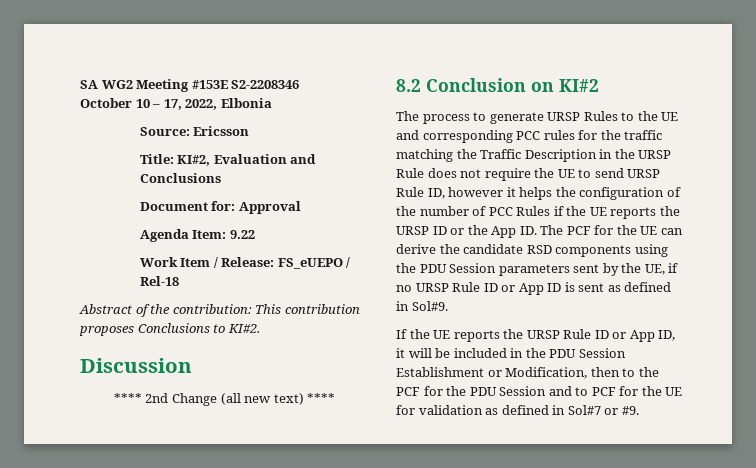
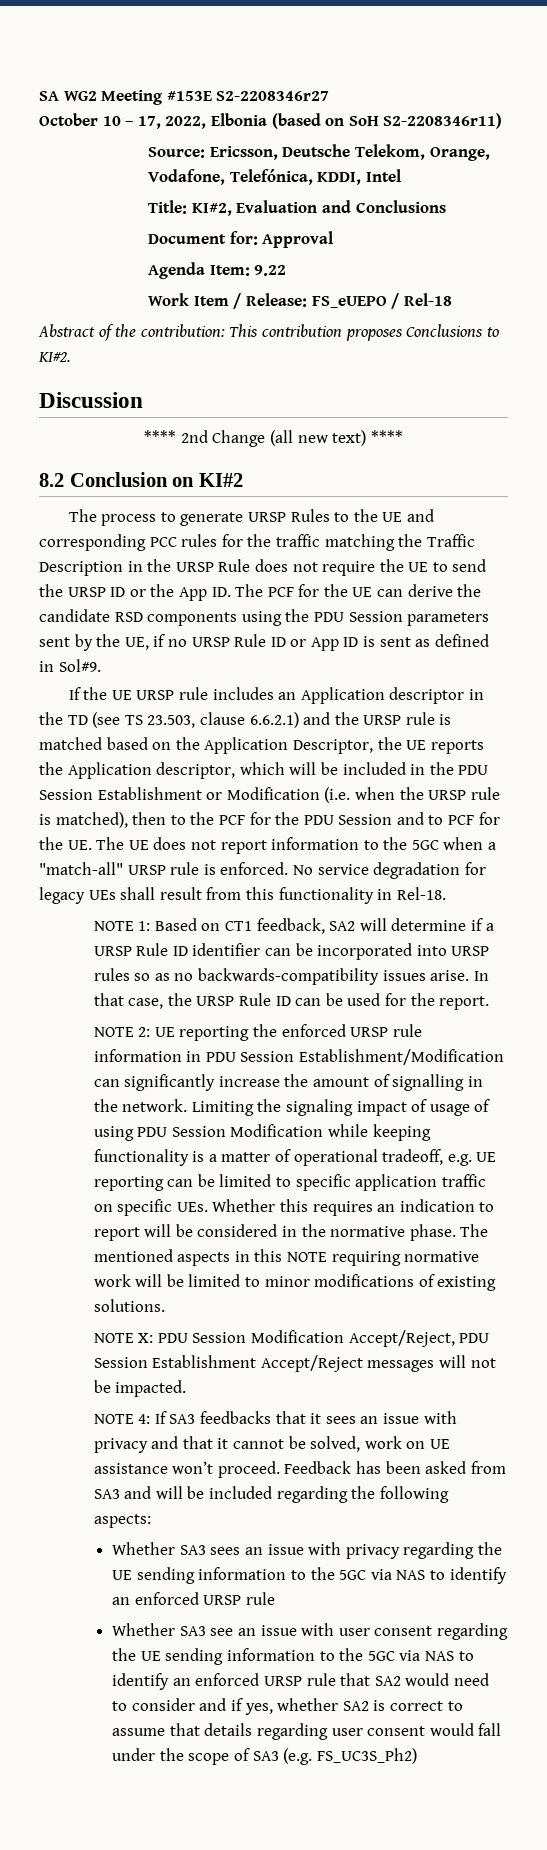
- SA WG2 Meeting #153E S2-2208346
+ SA WG2 Meeting #153E S2-2208346r27
- October 10 – 17, 2022, Elbonia
- Source: Ericsson
+ October 10 – 17, 2022, Elbonia (based on SoH S2-2208346r11)
+ Source: Ericsson, Deutsche Telekom, Orange, Vodafone, Telefónica, KDDI, Intel
- The process to generate URSP Rules to the UE and corresponding PCC rules for the traffic matching the Traffic Description in the URSP Rule does not require the UE to send URSP Rule ID, however it helps the configuration of the number of PCC Rules if the UE reports the URSP ID or the App ID. The PCF for the UE can derive the candidate RSD components using the PDU Session parameters sent by the UE, if no URSP Rule ID or App ID is sent as defined in Sol#9.
+ The process to generate URSP Rules to the UE and corresponding PCC rules for the traffic matching the Traffic Description in the URSP Rule does not require the UE to send the URSP ID or the App ID. The PCF for the UE can derive the candidate RSD components using the PDU Session parameters sent by the UE, if no URSP Rule ID or App ID is sent as defined in Sol#9.
- If the UE reports the URSP Rule ID or App ID, it will be included in the PDU Session Establishment or Modification, then to the PCF for the PDU Session and to PCF for the UE for validation as defined in Sol#7 or #9.
+ If the UE URSP rule includes an Application descriptor in the TD (see TS 23.503, clause 6.6.2.1) and the URSP rule is matched based on the Application Descriptor, the UE reports the Application descriptor, which will be included in the PDU Session Establishment or Modification (i.e. when the URSP rule is matched), then to the PCF for the PDU Session and to PCF for the UE. The UE does not report information to the 5GC when a "match-all" URSP rule is enforced. No service degradation for legacy UEs shall result from this functionality in Rel-18.
+ NOTE 1: Based on CT1 feedback, SA2 will determine if a URSP Rule ID identifier can be incorporated into URSP rules so as no backwards-compatibility issues arise. In that case, the URSP Rule ID can be used for the report.
+ NOTE 2: UE reporting the enforced URSP rule information in PDU Session Establishment/Modification can significantly increase the amount of signalling in the network. Limiting the signaling impact of usage of using PDU Session Modification while keeping functionality is a matter of operational tradeoff, e.g. UE reporting can be limited to specific application traffic on specific UEs. Whether this requires an indication to report will be considered in the normative phase. The mentioned aspects in this NOTE requiring normative work will be limited to minor modifications of existing solutions.
+ NOTE X: PDU Session Modification Accept/Reject, PDU Session Establishment Accept/Reject messages will not be impacted.
+ NOTE 4: If SA3 feedbacks that it sees an issue with privacy and that it cannot be solved, work on UE assistance won’t proceed. Feedback has been asked from SA3 and will be included regarding the following aspects:
+ Whether SA3 sees an issue with privacy regarding the UE sending information to the 5GC via NAS to identify an enforced URSP rule
+ Whether SA3 see an issue with user consent regarding the UE sending information to the 5GC via NAS to identify an enforced URSP rule that SA2 would need to consider and if yes, whether SA2 is correct to assume that details regarding user consent would fall under the scope of SA3 (e.g. FS_UC3S_Ph2)

